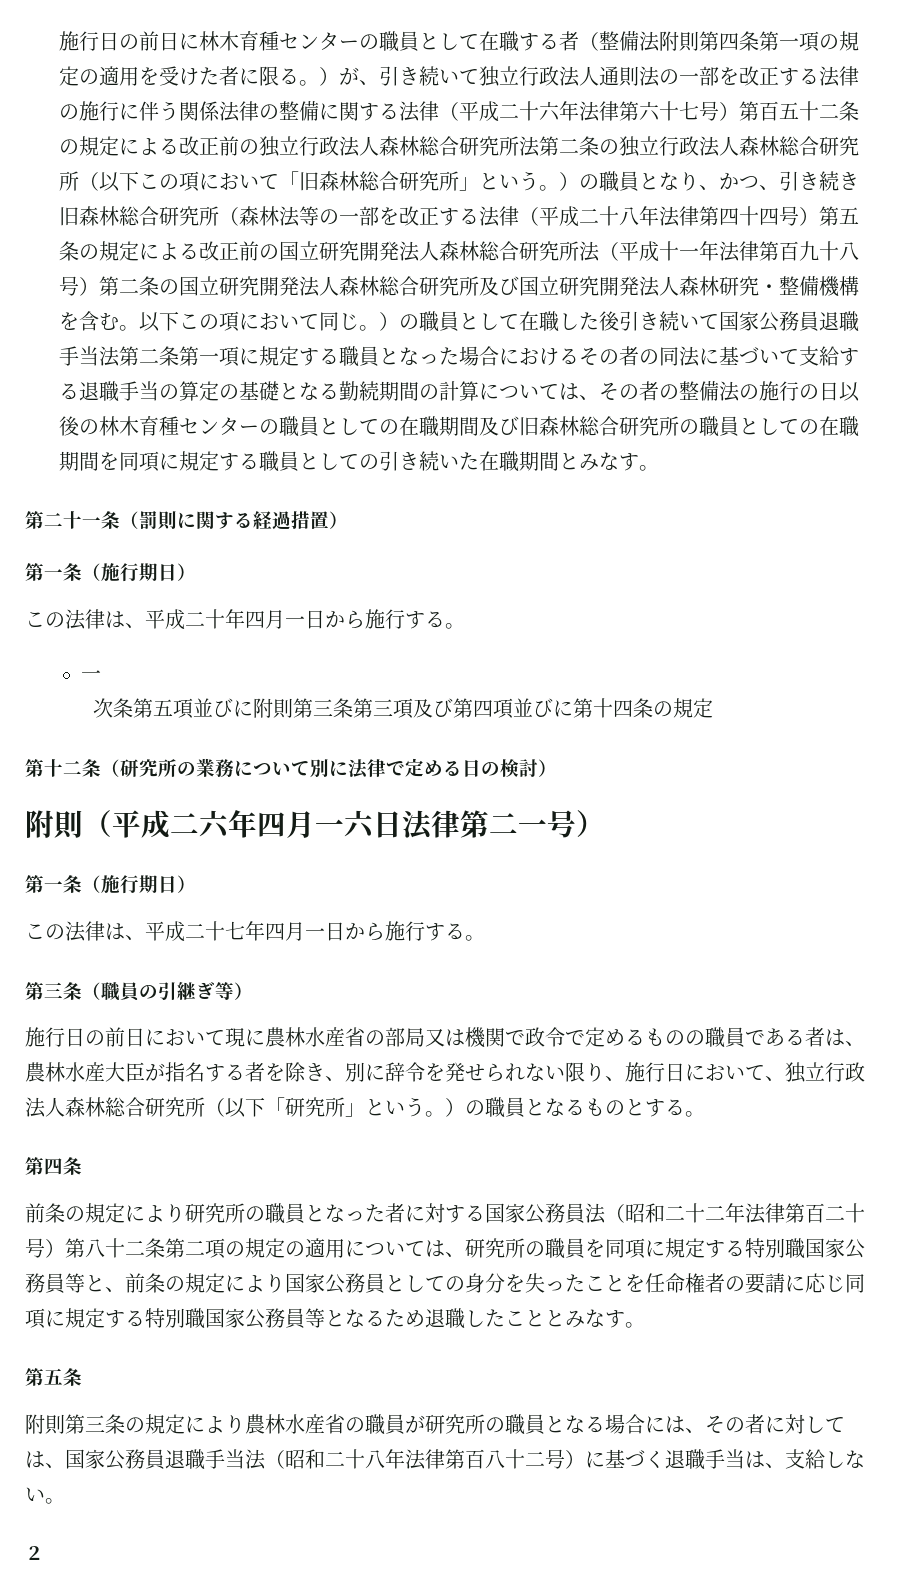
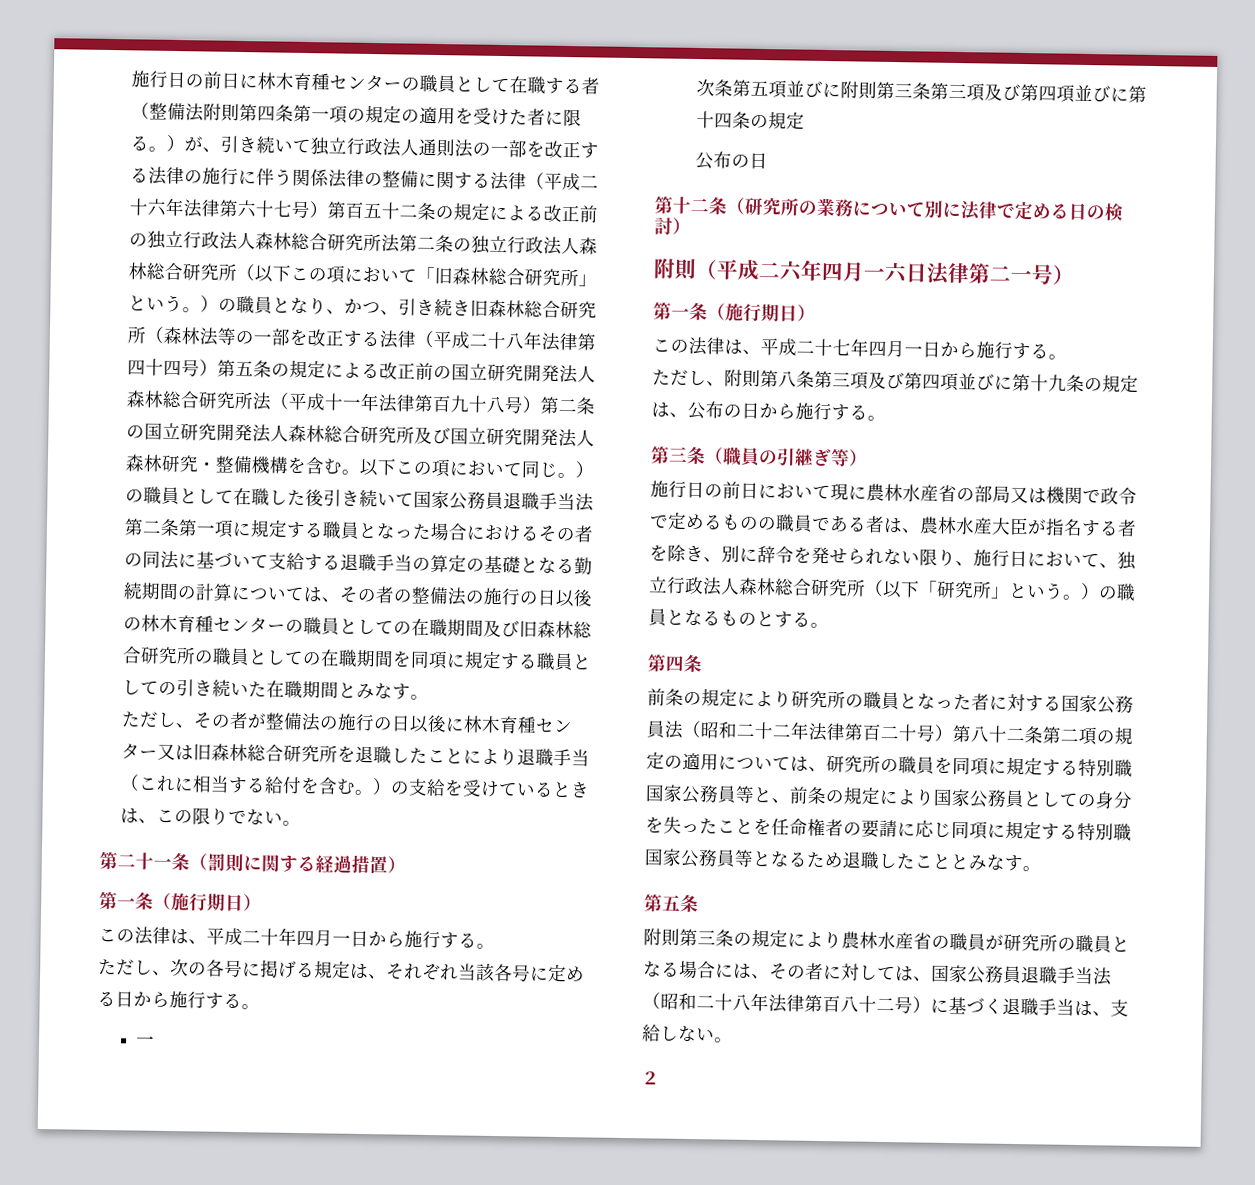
+ ただし、その者が整備法の施行の日以後に林木育種センター又は旧森林総合研究所を退職したことにより退職手当（これに相当する給付を含む。）の支給を受けているときは、この限りでない。
+ ただし、次の各号に掲げる規定は、それぞれ当該各号に定める日から施行する。
  次条第五項並びに附則第三条第三項及び第四項並びに第十四条の規定
+ 公布の日
+ ただし、附則第八条第三項及び第四項並びに第十九条の規定は、公布の日から施行する。

